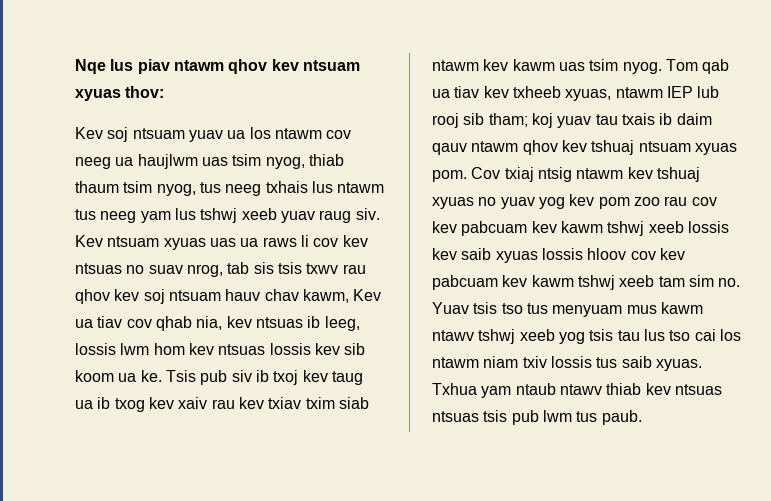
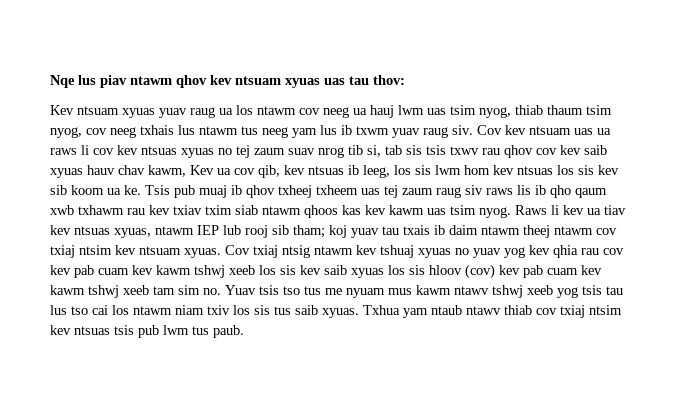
- Nqe lus piav ntawm qhov kev ntsuam xyuas thov:
+ Nqe lus piav ntawm qhov kev ntsuam xyuas uas tau thov:
- Kev soj ntsuam yuav ua los ntawm cov neeg ua haujlwm uas tsim nyog, thiab thaum tsim nyog, tus neeg txhais lus ntawm tus neeg yam lus tshwj xeeb yuav raug siv.
+ Kev ntsuam xyuas yuav raug ua los ntawm cov neeg ua hauj lwm uas tsim nyog, thiab thaum tsim nyog, cov neeg txhais lus ntawm tus neeg yam lus ib txwm yuav raug siv.
- Kev ntsuam xyuas uas ua raws li cov kev ntsuas no suav nrog, tab sis tsis txwv rau qhov kev soj ntsuam hauv chav kawm, Kev ua tiav cov qhab nia, kev ntsuas ib leeg, lossis lwm hom kev ntsuas lossis kev sib koom ua ke.
+ Cov kev ntsuam uas ua raws li cov kev ntsuas xyuas no tej zaum suav nrog tib si, tab sis tsis txwv rau qhov cov kev saib xyuas hauv chav kawm, Kev ua cov qib, kev ntsuas ib leeg, los sis lwm hom kev ntsuas los sis kev sib koom ua ke.
- Tsis pub siv ib txoj kev taug ua ib txog kev xaiv rau kev txiav txim siab ntawm kev kawm uas tsim nyog.
+ Tsis pub muaj ib qhov txheej txheem uas tej zaum raug siv raws lis ib qho qaum xwb txhawm rau kev txiav txim siab ntawm qhoos kas kev kawm uas tsim nyog.
- Tom qab ua tiav kev txheeb xyuas, ntawm IEP lub rooj sib tham; koj yuav tau txais ib daim qauv ntawm qhov kev tshuaj ntsuam xyuas pom.
+ Raws li kev ua tiav kev ntsuas xyuas, ntawm IEP lub rooj sib tham; koj yuav tau txais ib daim ntawm theej ntawm cov txiaj ntsim kev ntsuam xyuas.
- Cov txiaj ntsig ntawm kev tshuaj xyuas no yuav yog kev pom zoo rau cov kev pabcuam kev kawm tshwj xeeb lossis kev saib xyuas lossis hloov cov kev pabcuam kev kawm tshwj xeeb tam sim no. Yuav tsis tso tus menyuam mus kawm ntawv tshwj xeeb yog tsis tau lus tso cai los ntawm niam txiv lossis tus saib xyuas.
+ Cov txiaj ntsig ntawm kev tshuaj xyuas no yuav yog kev qhia rau cov kev pab cuam kev kawm tshwj xeeb los sis kev saib xyuas los sis hloov (cov) kev pab cuam kev kawm tshwj xeeb tam sim no. Yuav tsis tso tus me nyuam mus kawm ntawv tshwj xeeb yog tsis tau lus tso cai los ntawm niam txiv los sis tus saib xyuas.
- Txhua yam ntaub ntawv thiab kev ntsuas ntsuas tsis pub lwm tus paub.
+ Txhua yam ntaub ntawv thiab cov txiaj ntsim kev ntsuas tsis pub lwm tus paub.

